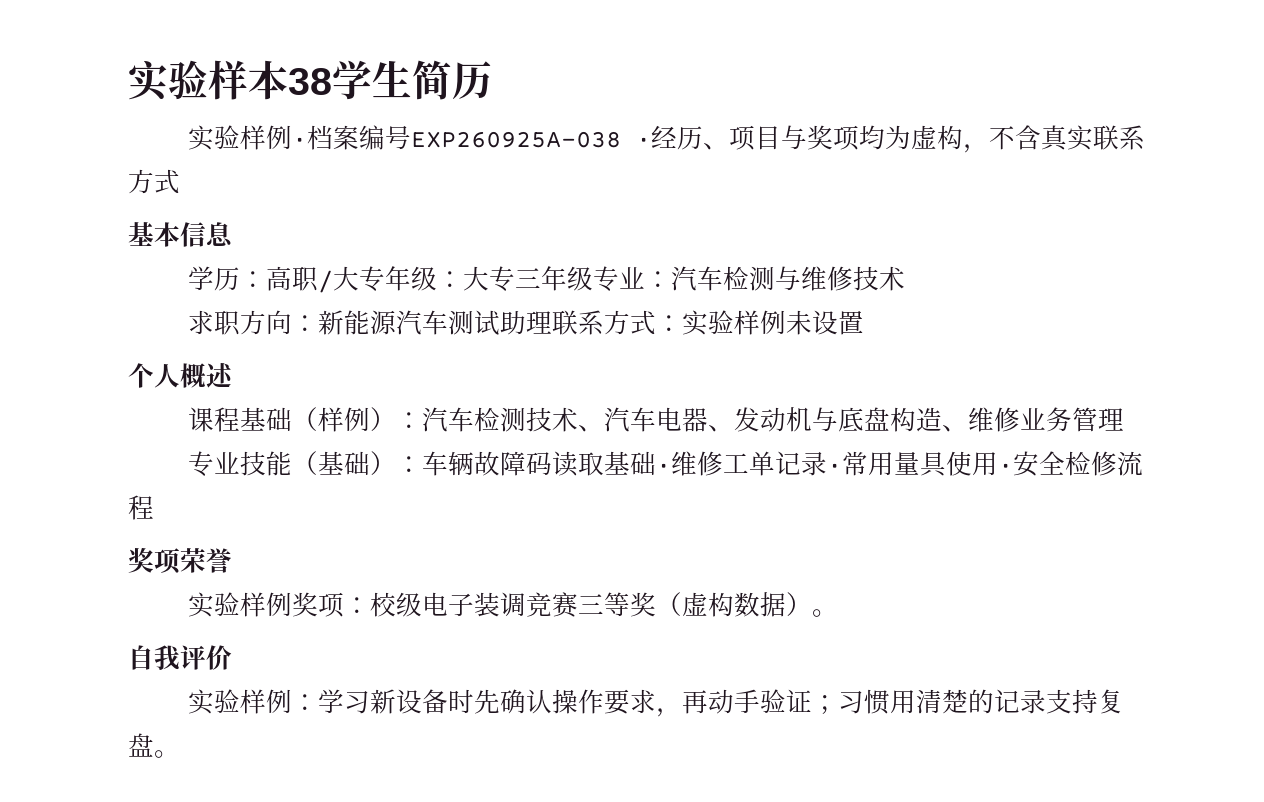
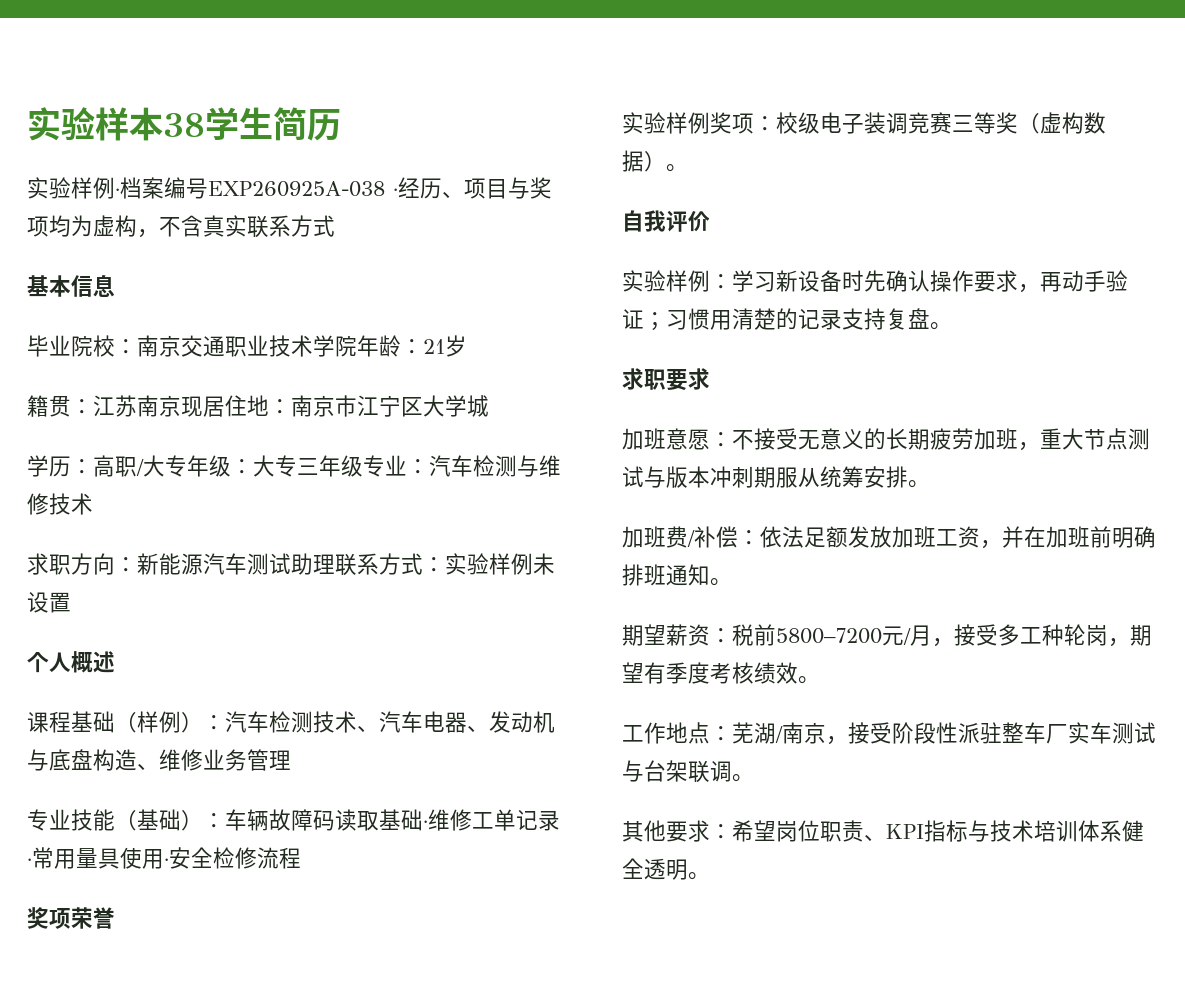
+ 毕业院校：南京交通职业技术学院年龄：21岁
+ 籍贯：江苏南京现居住地：南京市江宁区大学城
+ 求职要求
+ 加班意愿：不接受无意义的长期疲劳加班，重大节点测试与版本冲刺期服从统筹安排。
+ 加班费/补偿：依法足额发放加班工资，并在加班前明确排班通知。
+ 期望薪资：税前5800–7200元/月，接受多工种轮岗，期望有季度考核绩效。
+ 工作地点：芜湖/南京，接受阶段性派驻整车厂实车测试与台架联调。
+ 其他要求：希望岗位职责、KPI指标与技术培训体系健全透明。

